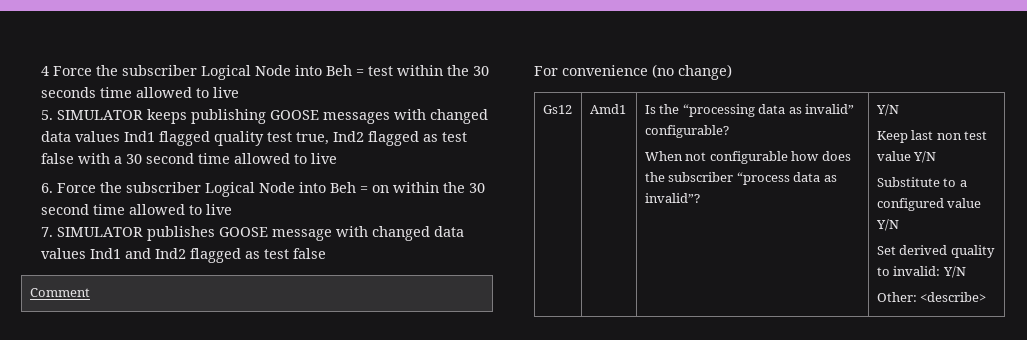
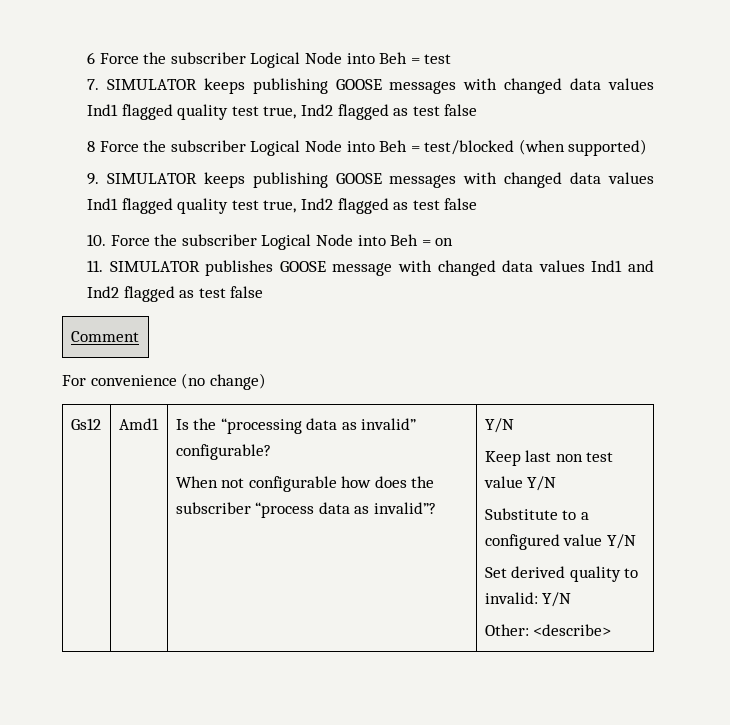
- 4 Force the subscriber Logical Node into Beh = test within the 30 seconds time allowed to live
- 5. SIMULATOR keeps publishing GOOSE messages with changed data values Ind1 flagged quality test true, Ind2 flagged as test false with a 30 second time allowed to live
- 6. Force the subscriber Logical Node into Beh = on within the 30 second time allowed to live
- 7. SIMULATOR publishes GOOSE message with changed data values Ind1 and Ind2 flagged as test false
+ 6 Force the subscriber Logical Node into Beh = test
+ 7. SIMULATOR keeps publishing GOOSE messages with changed data values Ind1 flagged quality test true, Ind2 flagged as test false
+ 8 Force the subscriber Logical Node into Beh = test/blocked (when supported)
+ 9. SIMULATOR keeps publishing GOOSE messages with changed data values Ind1 flagged quality test true, Ind2 flagged as test false
+ 10. Force the subscriber Logical Node into Beh = on
+ 11. SIMULATOR publishes GOOSE message with changed data values Ind1 and Ind2 flagged as test false

